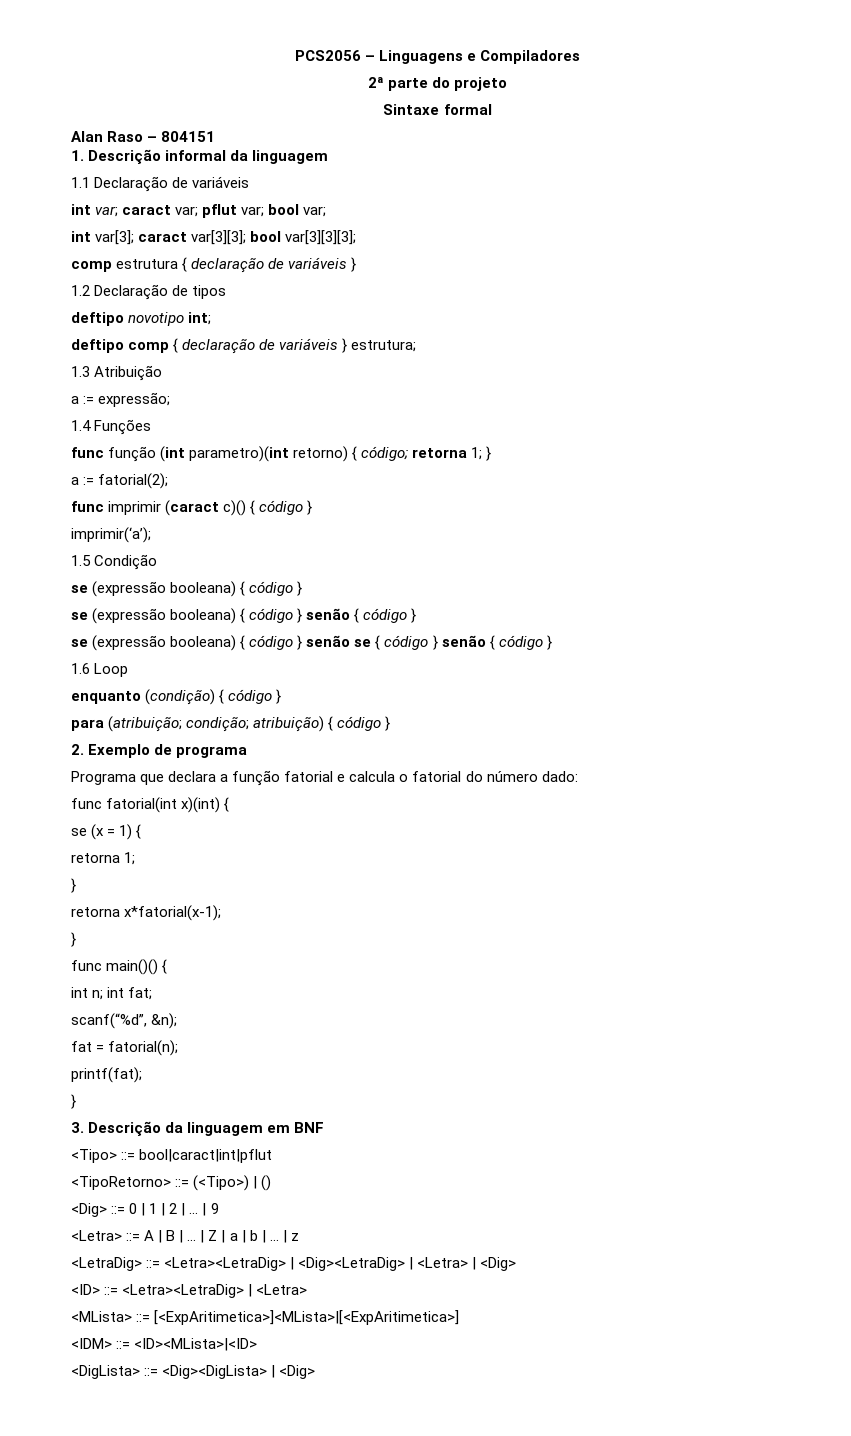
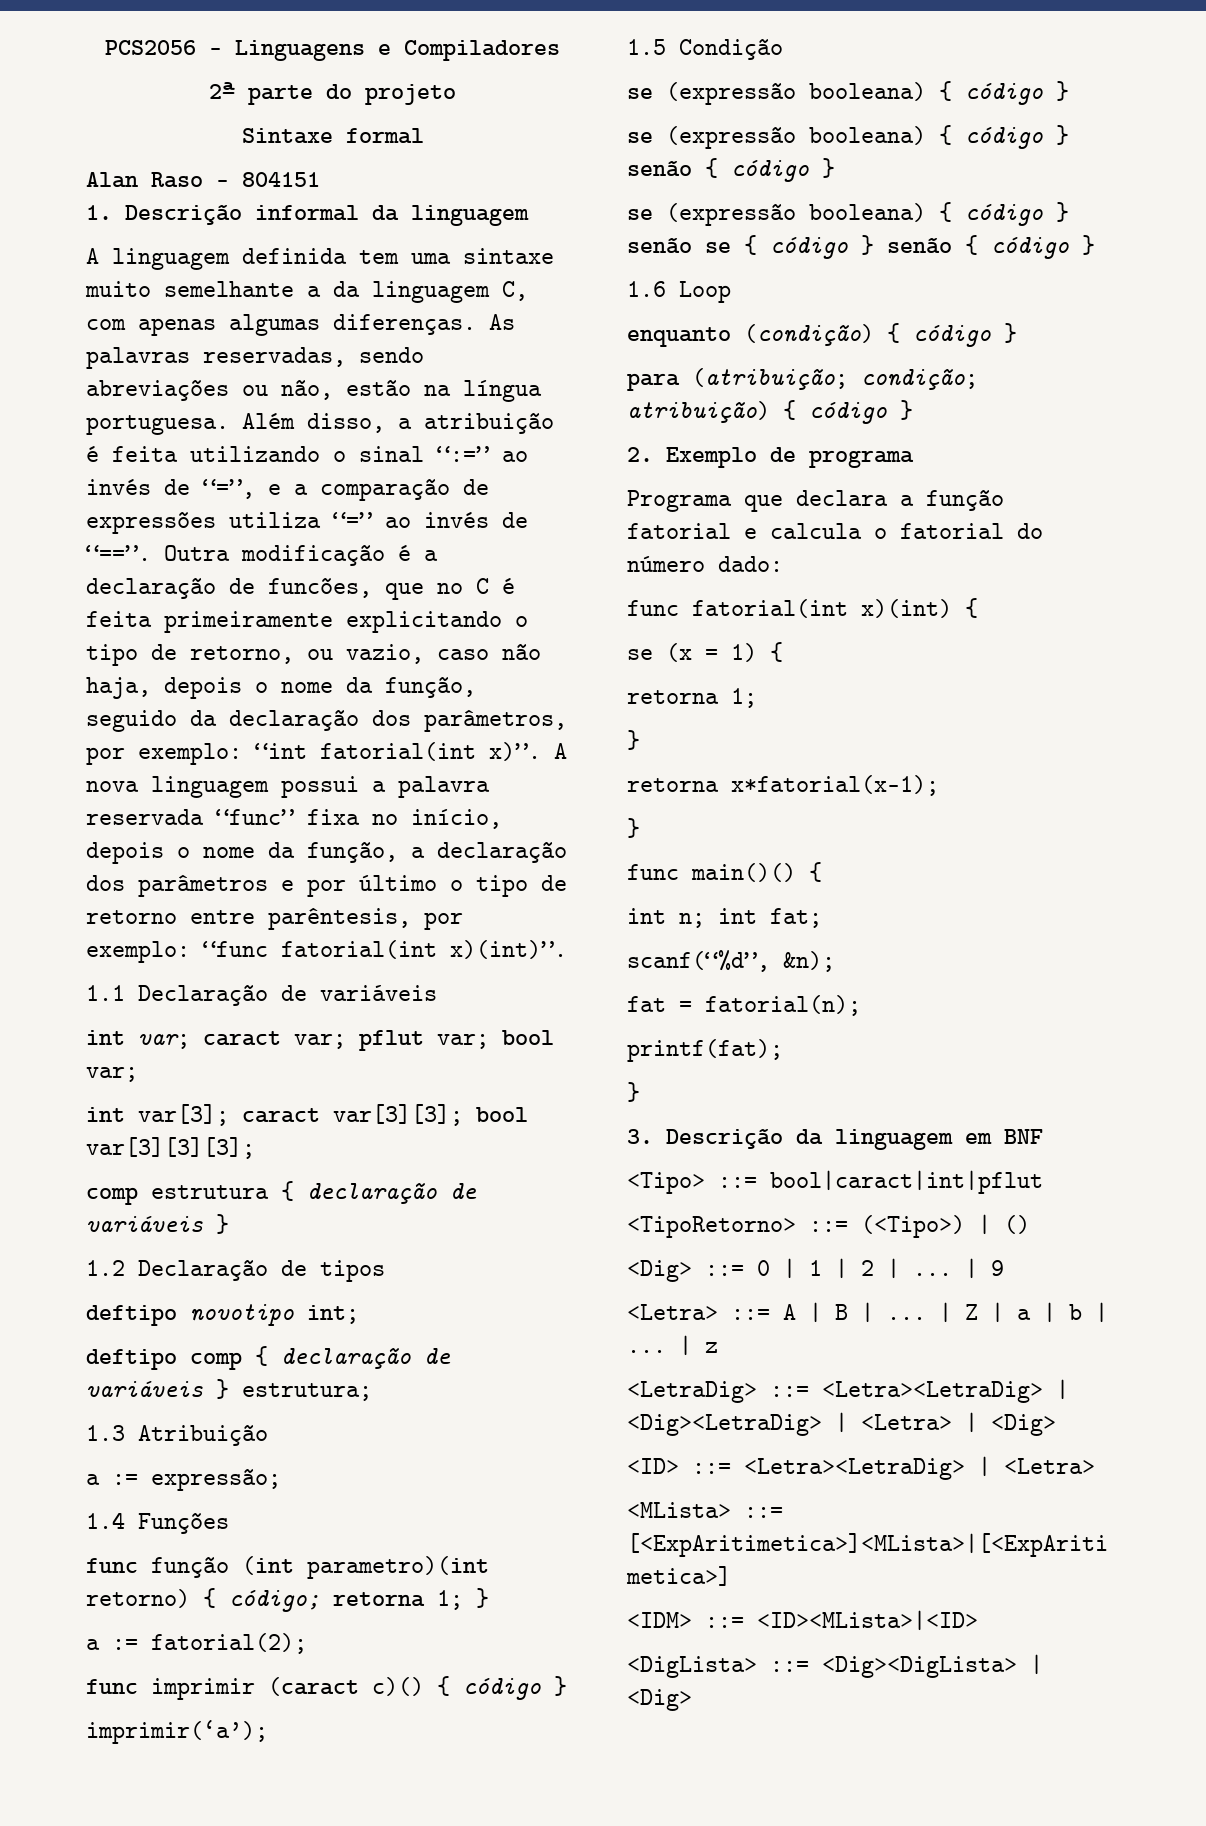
+ A linguagem definida tem uma sintaxe muito semelhante a da linguagem C, com apenas algumas diferenças. As palavras reservadas, sendo abreviações ou não, estão na língua portuguesa. Além disso, a atribuição é feita utilizando o sinal “:=” ao invés de “=”, e a comparação de expressões utiliza “=” ao invés de “==”. Outra modificação é a declaração de funcões, que no C é feita primeiramente explicitando o tipo de retorno, ou vazio, caso não haja, depois o nome da função, seguido da declaração dos parâmetros, por exemplo: “int fatorial(int x)”. A nova linguagem possui a palavra reservada “func” fixa no início, depois o nome da função, a declaração dos parâmetros e por último o tipo de retorno entre parêntesis, por exemplo: “func fatorial(int x)(int)”.

